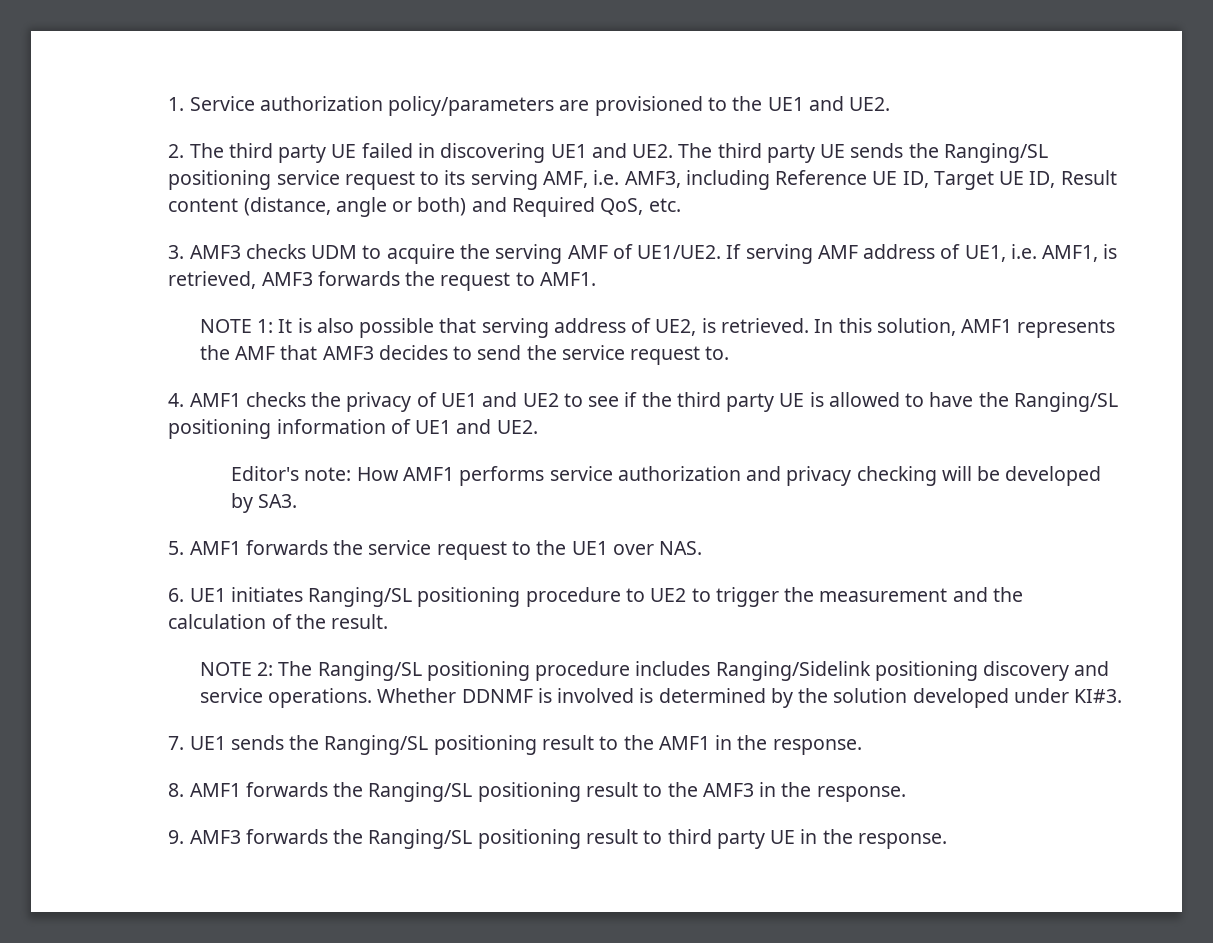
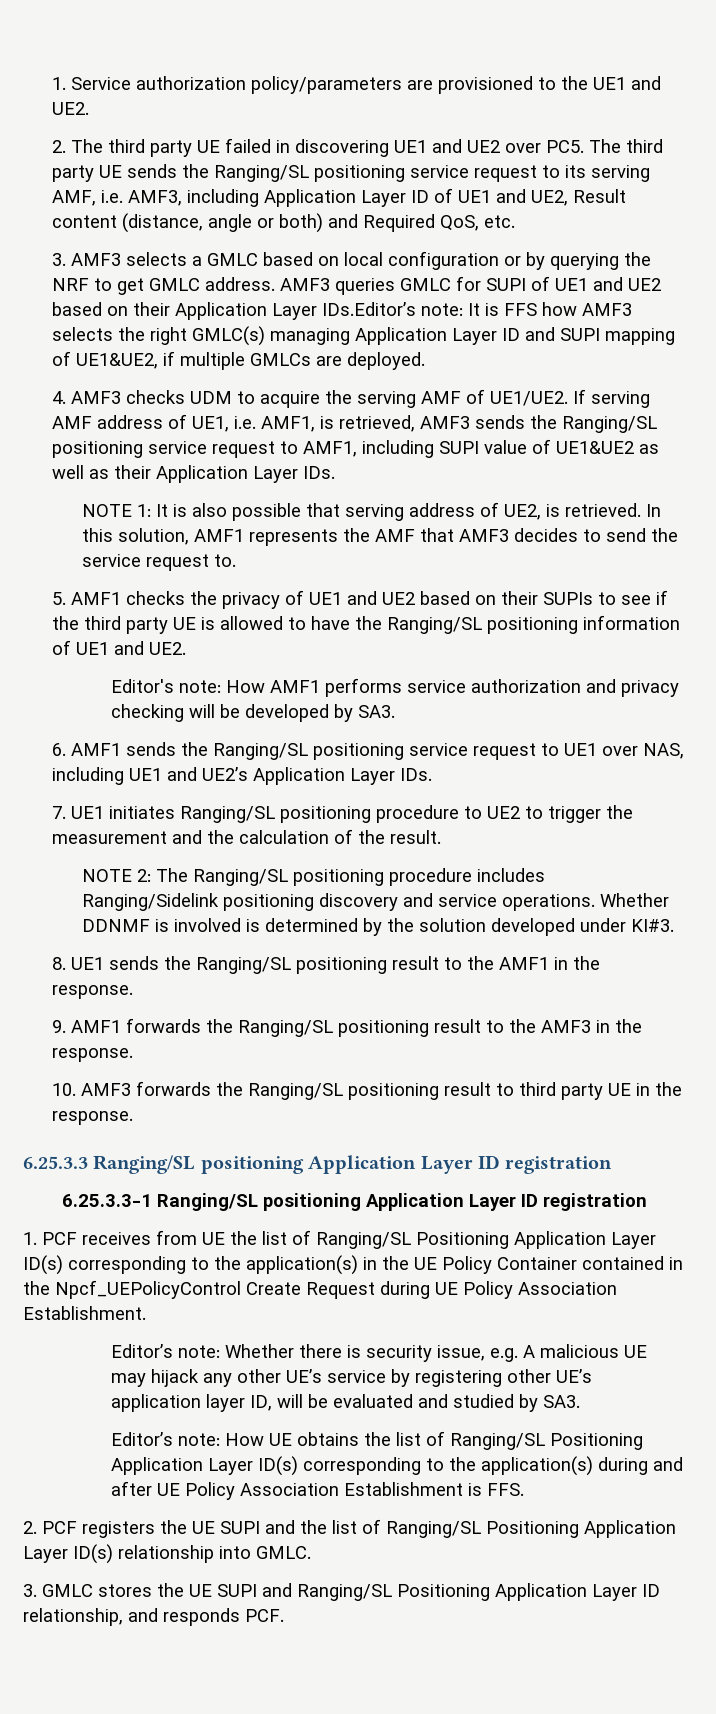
- 2. The third party UE failed in discovering UE1 and UE2. The third party UE sends the Ranging/SL positioning service request to its serving AMF, i.e. AMF3, including Reference UE ID, Target UE ID, Result content (distance, angle or both) and Required QoS, etc.
+ 2. The third party UE failed in discovering UE1 and UE2 over PC5. The third party UE sends the Ranging/SL positioning service request to its serving AMF, i.e. AMF3, including Application Layer ID of UE1 and UE2, Result content (distance, angle or both) and Required QoS, etc.
- 3. AMF3 checks UDM to acquire the serving AMF of UE1/UE2.
+ 3. AMF3 selects a GMLC based on local configuration or by querying the NRF to get GMLC address. AMF3 queries GMLC for SUPI of UE1 and UE2 based on their Application Layer IDs.Editor’s note: It is FFS how AMF3 selects the right GMLC(s) managing Application Layer ID and SUPI mapping of UE1&UE2, if multiple GMLCs are deployed.
+ 4. AMF3 checks UDM to acquire the serving AMF of UE1/UE2.
- If serving AMF address of UE1, i.e. AMF1, is retrieved, AMF3 forwards the request to AMF1.
+ If serving AMF address of UE1, i.e. AMF1, is retrieved, AMF3 sends the Ranging/SL positioning service request to AMF1, including SUPI value of UE1&UE2 as well as their Application Layer IDs.
- 4. AMF1 checks the privacy of UE1 and UE2 to see if the third party UE is allowed to have the Ranging/SL positioning information of UE1 and UE2.
+ 5. AMF1 checks the privacy of UE1 and UE2 based on their SUPIs to see if the third party UE is allowed to have the Ranging/SL positioning information of UE1 and UE2.
- 5. AMF1 forwards the service request to the UE1 over NAS.
- 6. UE1 initiates Ranging/SL positioning procedure to UE2 to trigger the measurement and the calculation of the result.
+ 6. AMF1 sends the Ranging/SL positioning service request to UE1 over NAS, including UE1 and UE2’s Application Layer IDs.
+ 7. UE1 initiates Ranging/SL positioning procedure to UE2 to trigger the measurement and the calculation of the result.
- 7. UE1 sends the Ranging/SL positioning result to the AMF1 in the response.
+ 8. UE1 sends the Ranging/SL positioning result to the AMF1 in the response.
- 8. AMF1 forwards the Ranging/SL positioning result to the AMF3 in the response.
+ 9. AMF1 forwards the Ranging/SL positioning result to the AMF3 in the response.
- 9. AMF3 forwards the Ranging/SL positioning result to third party UE in the response.
+ 10. AMF3 forwards the Ranging/SL positioning result to third party UE in the response.
+ 6.25.3.3 Ranging/SL positioning Application Layer ID registration
+ 6.25.3.3-1 Ranging/SL positioning Application Layer ID registration
+ 1. PCF receives from UE the list of Ranging/SL Positioning Application Layer ID(s) corresponding to the application(s) in the UE Policy Container contained in the Npcf_UEPolicyControl Create Request during UE Policy Association Establishment.
+ Editor’s note: Whether there is security issue, e.g. A malicious UE may hijack any other UE’s service by registering other UE’s application layer ID, will be evaluated and studied by SA3.
+ Editor’s note: How UE obtains the list of Ranging/SL Positioning Application Layer ID(s) corresponding to the application(s) during and after UE Policy Association Establishment is FFS.
+ 2. PCF registers the UE SUPI and the list of Ranging/SL Positioning Application Layer ID(s) relationship into GMLC.
+ 3. GMLC stores the UE SUPI and Ranging/SL Positioning Application Layer ID relationship, and responds PCF.

